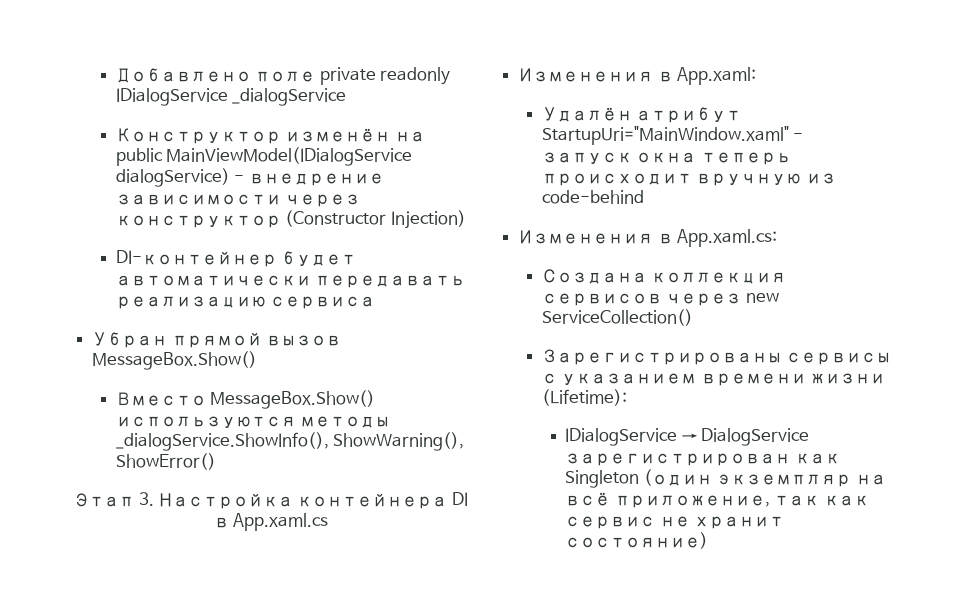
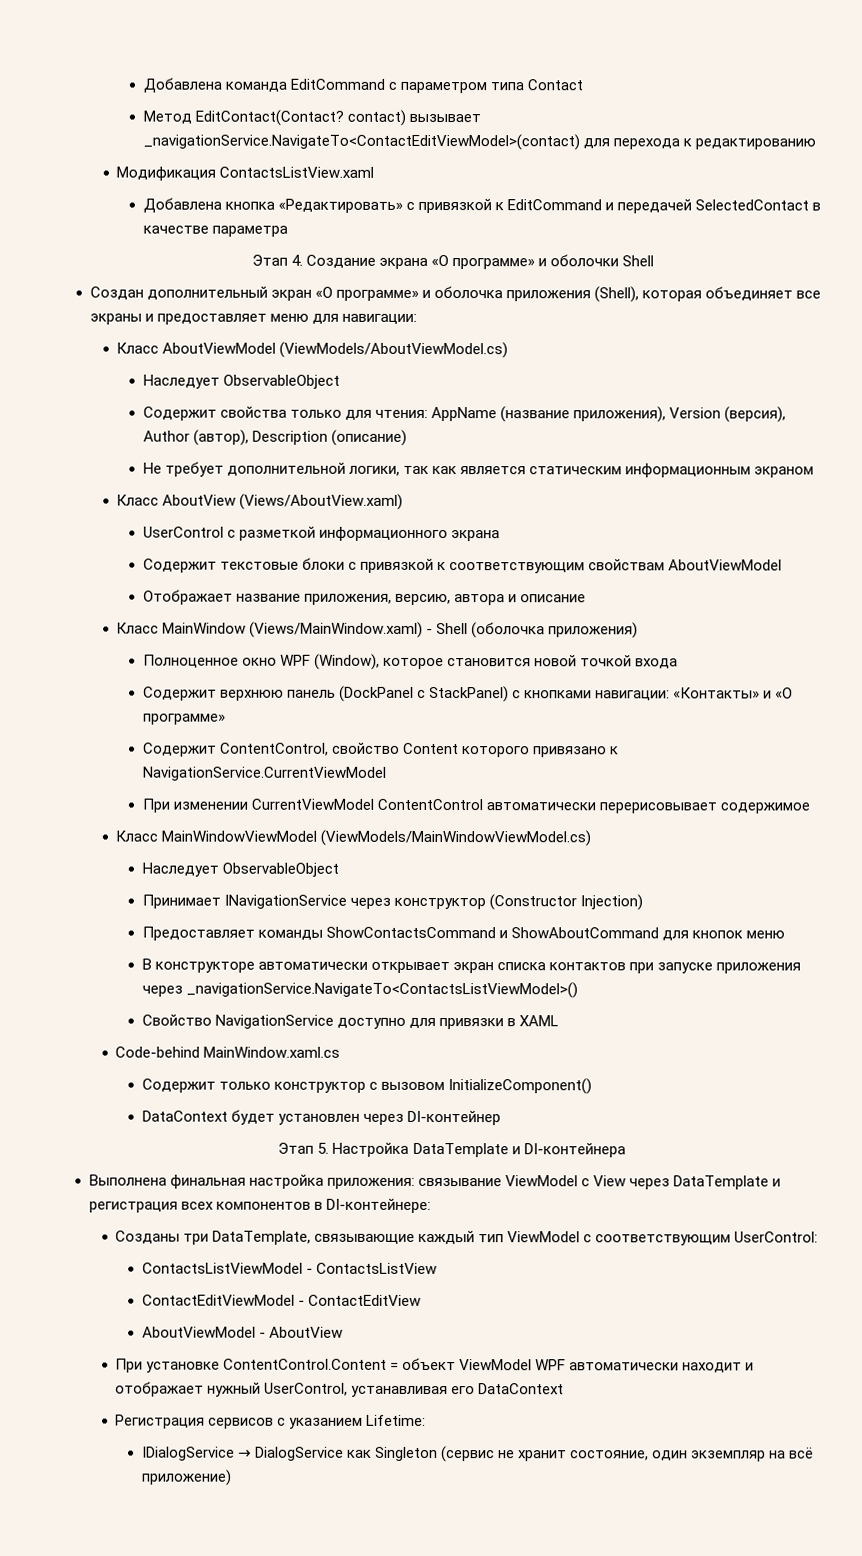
- Добавлено поле private readonly IDialogService _dialogService
- Конструктор изменён на public MainViewModel(IDialogService dialogService) - внедрение зависимости через конструктор (Constructor Injection)
- DI-контейнер будет автоматически передавать реализацию сервиса
- Убран прямой вызов MessageBox.Show()
- Вместо MessageBox.Show() используются методы _dialogService.ShowInfo(), ShowWarning(), ShowError()
- Этап 3. Настройка контейнера DI в App.xaml.cs
- Изменения в App.xaml:
- Удалён атрибут StartupUri="MainWindow.xaml" - запуск окна теперь происходит вручную из code-behind
- Изменения в App.xaml.cs:
- Создана коллекция сервисов через new ServiceCollection()
- Зарегистрированы сервисы с указанием времени жизни (Lifetime):
+ Добавлена команда EditCommand с параметром типа Contact
+ Метод EditContact(Contact? contact) вызывает _navigationService.NavigateTo<ContactEditViewModel>(contact) для перехода к редактированию
+ Модификация ContactsListView.xaml
+ Добавлена кнопка «Редактировать» с привязкой к EditCommand и передачей SelectedContact в качестве параметра
+ Этап 4. Создание экрана «О программе» и оболочки Shell
+ Создан дополнительный экран «О программе» и оболочка приложения (Shell), которая объединяет все экраны и предоставляет меню для навигации:
+ Класс AboutViewModel (ViewModels/AboutViewModel.cs)
+ Наследует ObservableObject
+ Содержит свойства только для чтения: AppName (название приложения), Version (версия), Author (автор), Description (описание)
+ Не требует дополнительной логики, так как является статическим информационным экраном
+ Класс AboutView (Views/AboutView.xaml)
+ UserControl с разметкой информационного экрана
+ Содержит текстовые блоки с привязкой к соответствующим свойствам AboutViewModel
+ Отображает название приложения, версию, автора и описание
+ Класс MainWindow (Views/MainWindow.xaml) - Shell (оболочка приложения)
+ Полноценное окно WPF (Window), которое становится новой точкой входа
+ Содержит верхнюю панель (DockPanel с StackPanel) с кнопками навигации: «Контакты» и «О программе»
+ Содержит ContentControl, свойство Content которого привязано к NavigationService.CurrentViewModel
+ При изменении CurrentViewModel ContentControl автоматически перерисовывает содержимое
+ Класс MainWindowViewModel (ViewModels/MainWindowViewModel.cs)
+ Наследует ObservableObject
+ Принимает INavigationService через конструктор (Constructor Injection)
+ Предоставляет команды ShowContactsCommand и ShowAboutCommand для кнопок меню
+ В конструкторе автоматически открывает экран списка контактов при запуске приложения через _navigationService.NavigateTo<ContactsListViewModel>()
+ Свойство NavigationService доступно для привязки в XAML
+ Code-behind MainWindow.xaml.cs
+ Содержит только конструктор с вызовом InitializeComponent()
+ DataContext будет установлен через DI-контейнер
+ Этап 5. Настройка DataTemplate и DI-контейнера
+ Выполнена финальная настройка приложения: связывание ViewModel с View через DataTemplate и регистрация всех компонентов в DI-контейнере:
+ Созданы три DataTemplate, связывающие каждый тип ViewModel с соответствующим UserControl:
+ ContactsListViewModel - ContactsListView
+ ContactEditViewModel - ContactEditView
+ AboutViewModel - AboutView
+ При установке ContentControl.Content = объект ViewModel WPF автоматически находит и отображает нужный UserControl, устанавливая его DataContext
+ Регистрация сервисов с указанием Lifetime:
- IDialogService → DialogService зарегистрирован как Singleton (один экземпляр на всё приложение, так как сервис не хранит состояние)
+ IDialogService → DialogService как Singleton (сервис не хранит состояние, один экземпляр на всё приложение)

